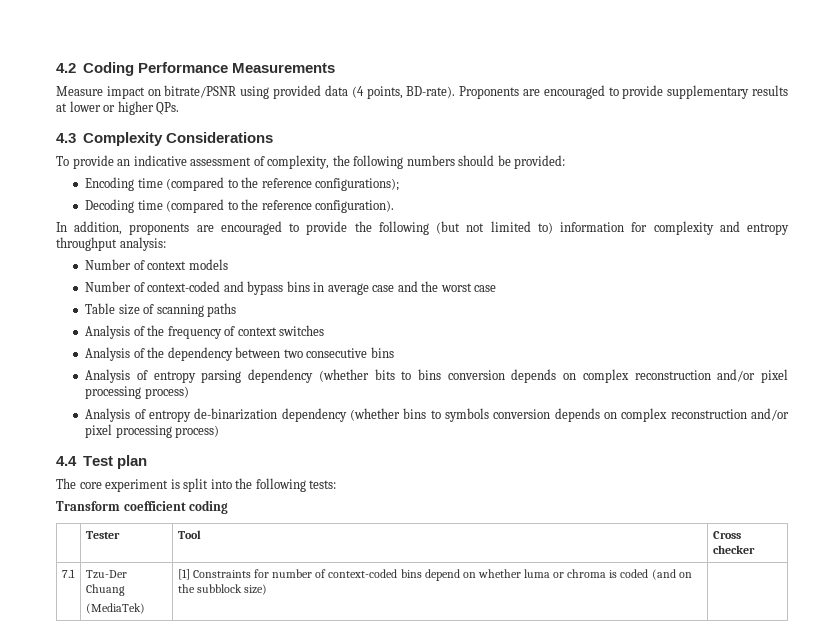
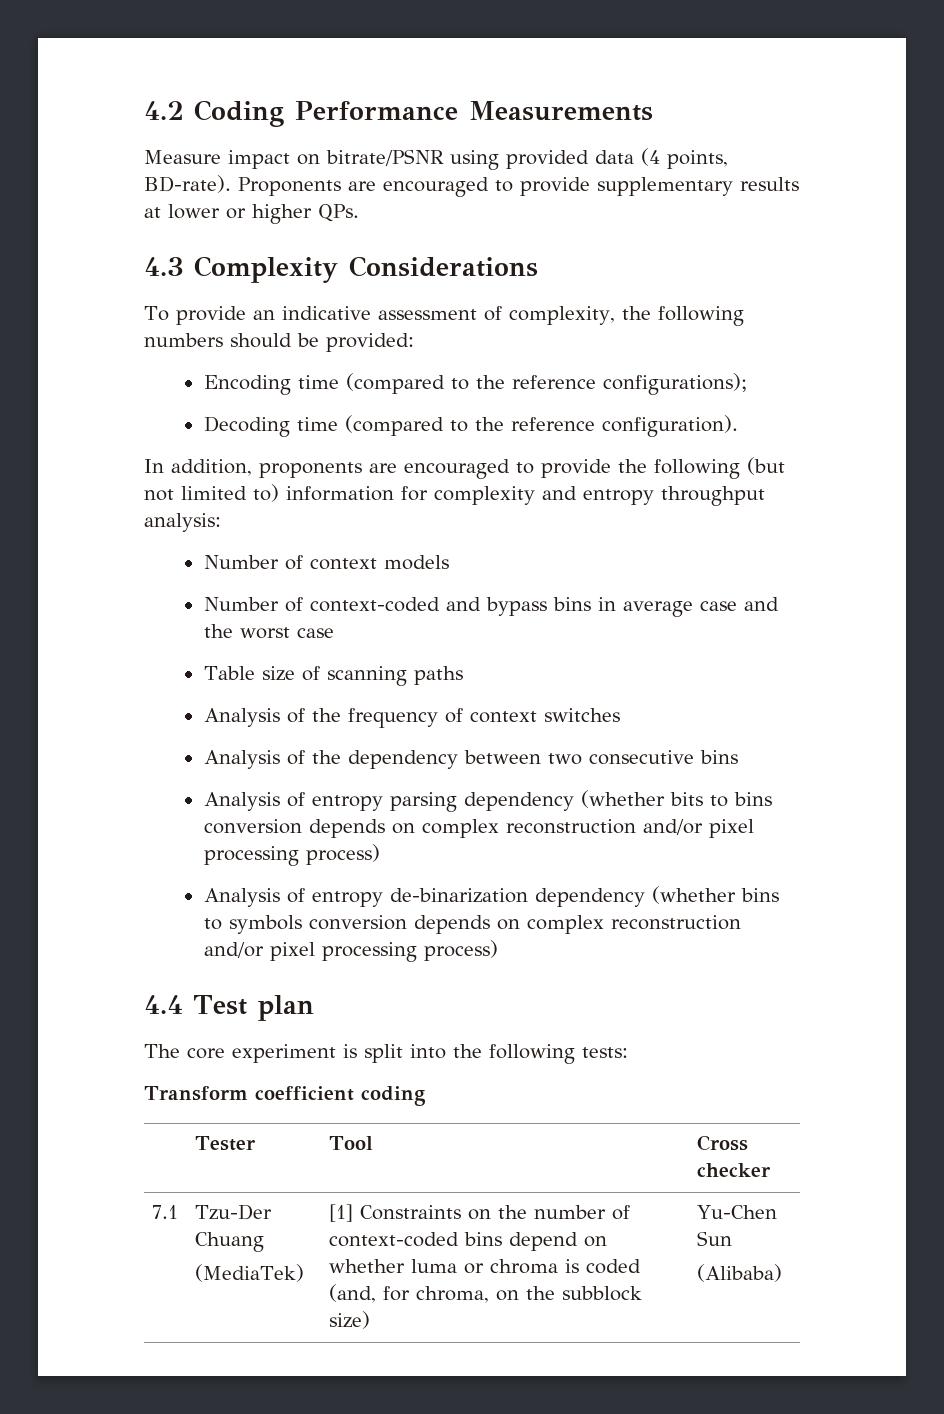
  7.1 | Tzu-Der Chuang
- (MediaTek) | [1] Constraints for number of context-coded bins depend on whether luma or chroma is coded (and on the subblock size) |
+ (MediaTek) | [1] Constraints on the number of context-coded bins depend on whether luma or chroma is coded (and, for chroma, on the subblock size) | Yu-Chen Sun
+ (Alibaba)

